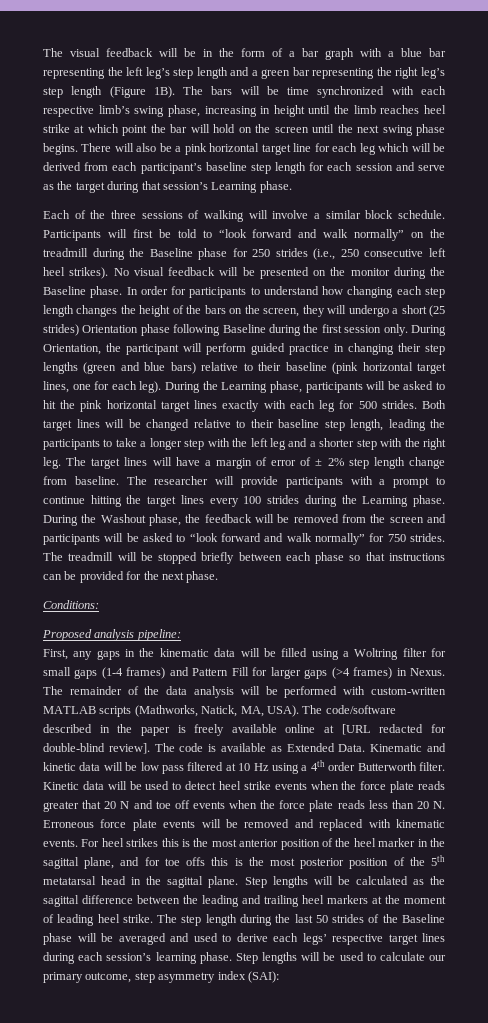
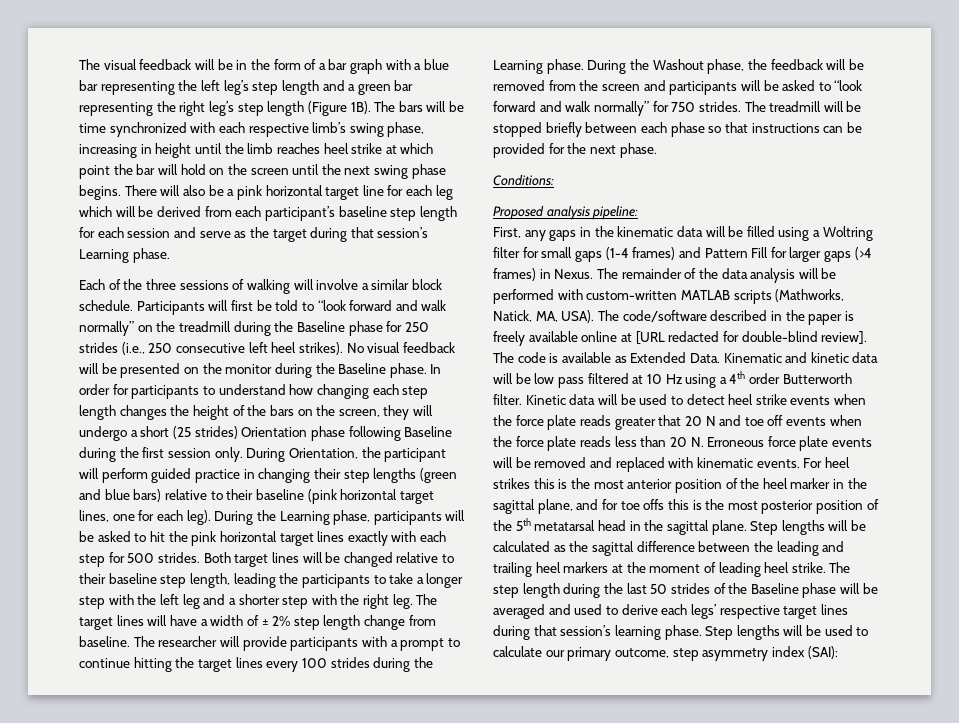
- During the Learning phase, participants will be asked to hit the pink horizontal target lines exactly with each leg for 500 strides.
+ During the Learning phase, participants will be asked to hit the pink horizontal target lines exactly with each step for 500 strides.
- The target lines will have a margin of error of ± 2% step length change from baseline.
+ The target lines will have a width of ± 2% step length change from baseline.
- The step length during the last 50 strides of the Baseline phase will be averaged and used to derive each legs’ respective target lines during each session’s learning phase.
+ The step length during the last 50 strides of the Baseline phase will be averaged and used to derive each legs’ respective target lines during that session’s learning phase.

